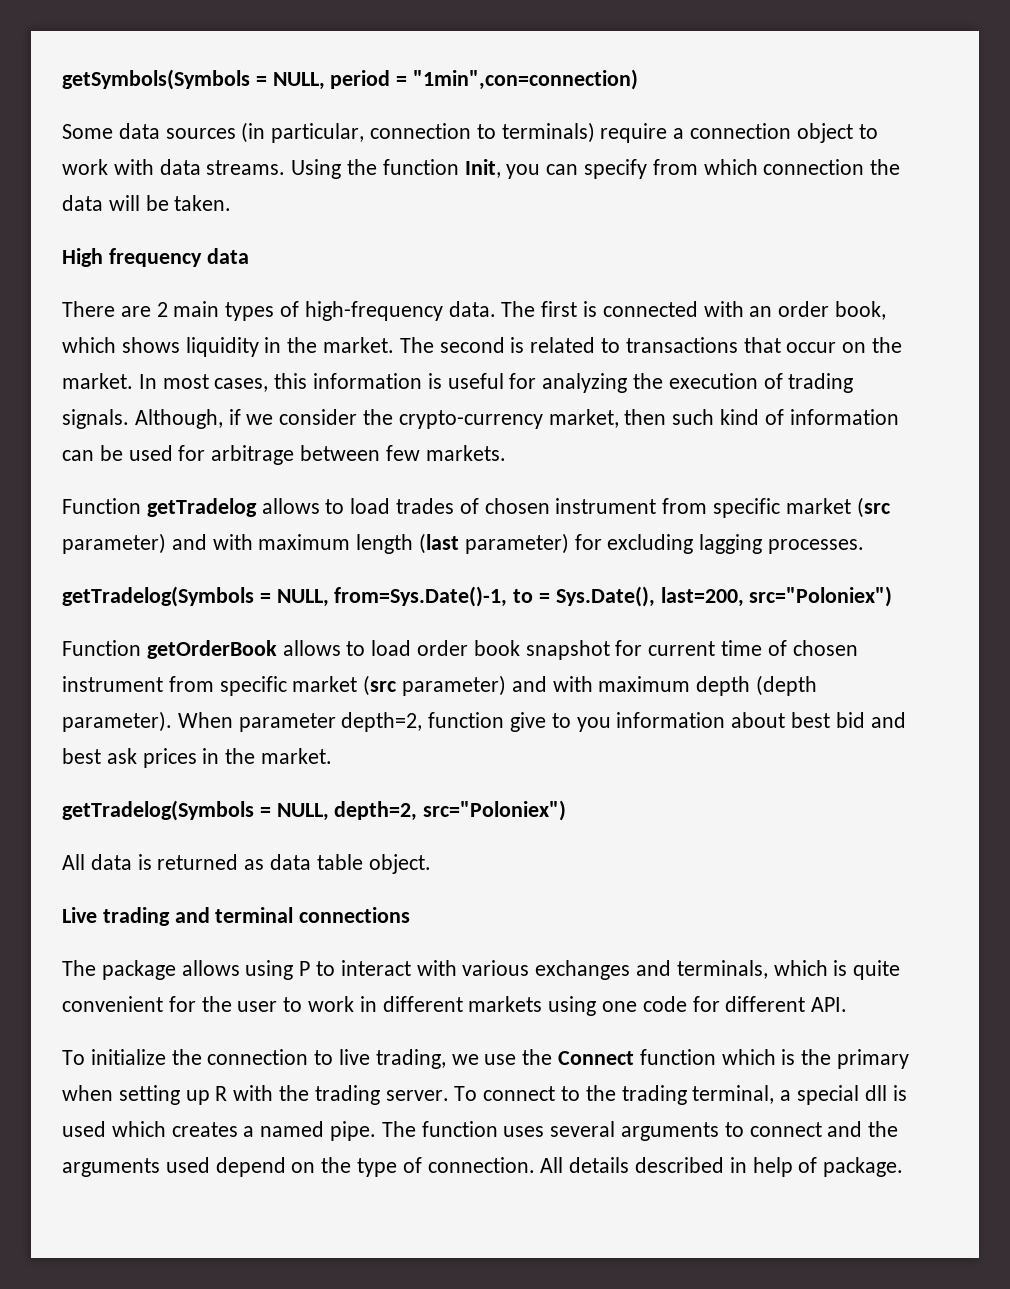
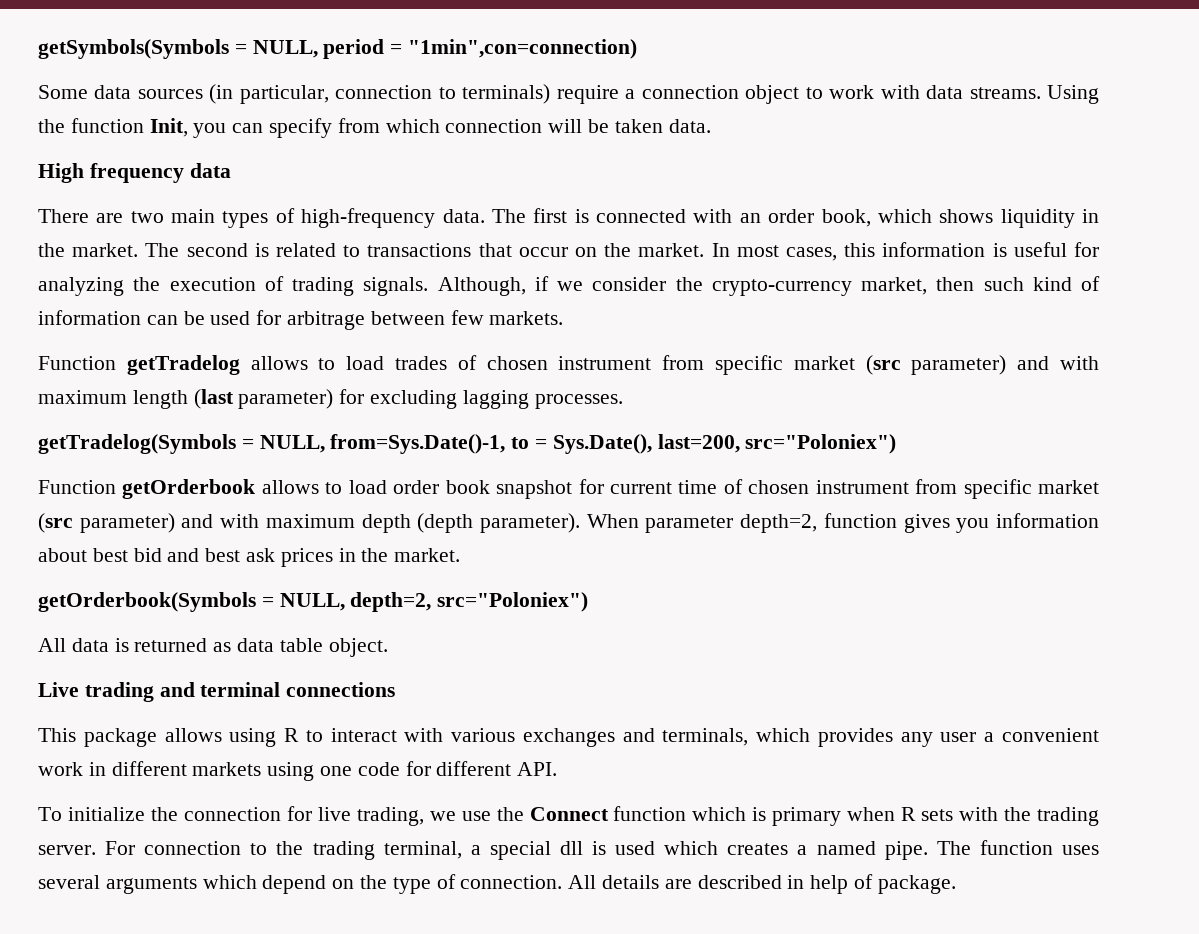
- Using the function Init, you can specify from which connection the data will be taken.
+ Using the function Init, you can specify from which connection will be taken data.
- There are 2 main types of high-frequency data.
+ There are two main types of high-frequency data.
- Function getOrderBook allows to load order book snapshot for current time of chosen instrument from specific market (src parameter) and with maximum depth (depth parameter).
+ Function getOrderbook allows to load order book snapshot for current time of chosen instrument from specific market (src parameter) and with maximum depth (depth parameter).
- When parameter depth=2, function give to you information about best bid and best ask prices in the market.
+ When parameter depth=2, function gives you information about best bid and best ask prices in the market.
- getTradelog(Symbols = NULL, depth=2, src="Poloniex")
+ getOrderbook(Symbols = NULL, depth=2, src="Poloniex")
- The package allows using P to interact with various exchanges and terminals, which is quite convenient for the user to work in different markets using one code for different API.
+ This package allows using R to interact with various exchanges and terminals, which provides any user a convenient work in different markets using one code for different API.
- To initialize the connection to live trading, we use the Connect function which is the primary when setting up R with the trading server.
+ To initialize the connection for live trading, we use the Connect function which is primary when R sets with the trading server.
- To connect to the trading terminal, a special dll is used which creates a named pipe.
+ For connection to the trading terminal, a special dll is used which creates a named pipe.
- The function uses several arguments to connect and the arguments used depend on the type of connection.
+ The function uses several arguments which depend on the type of connection.
- All details described in help of package.
+ All details are described in help of package.

